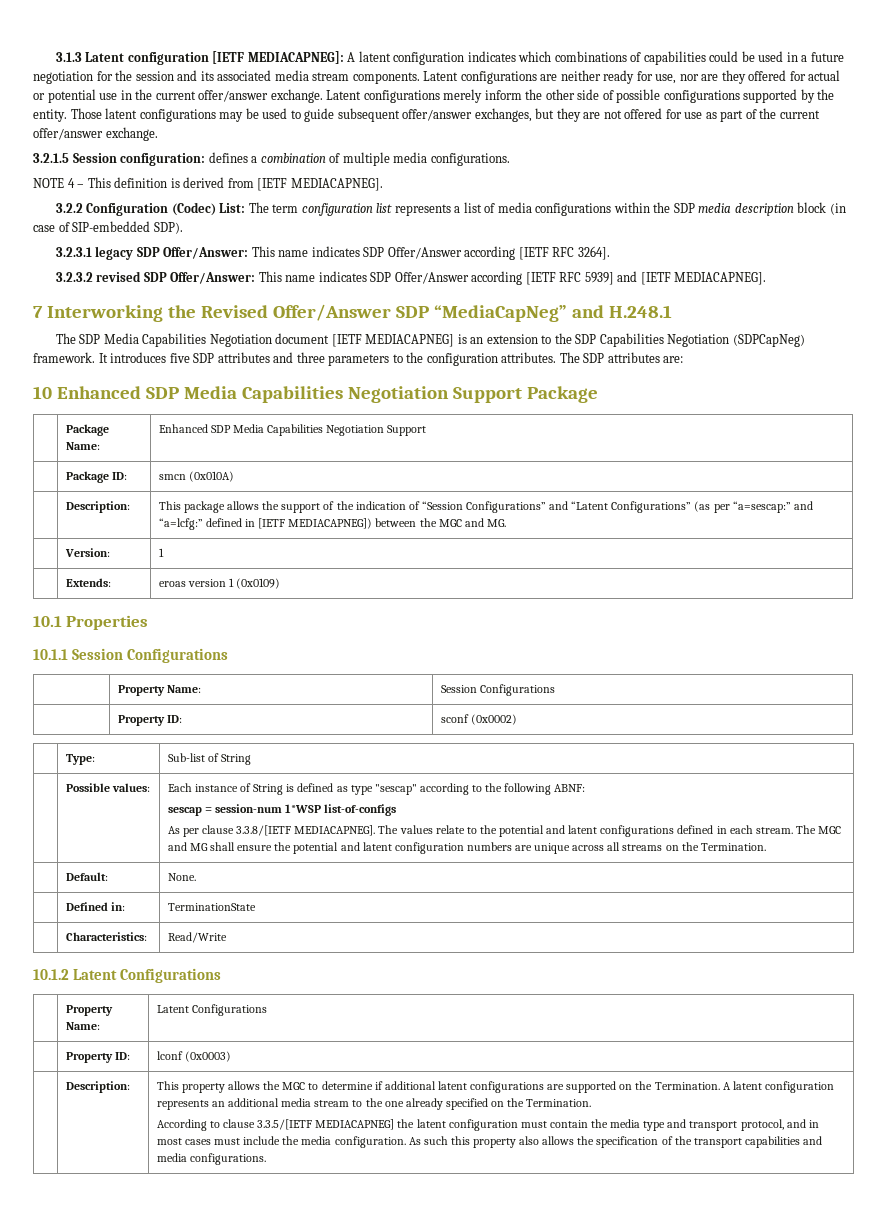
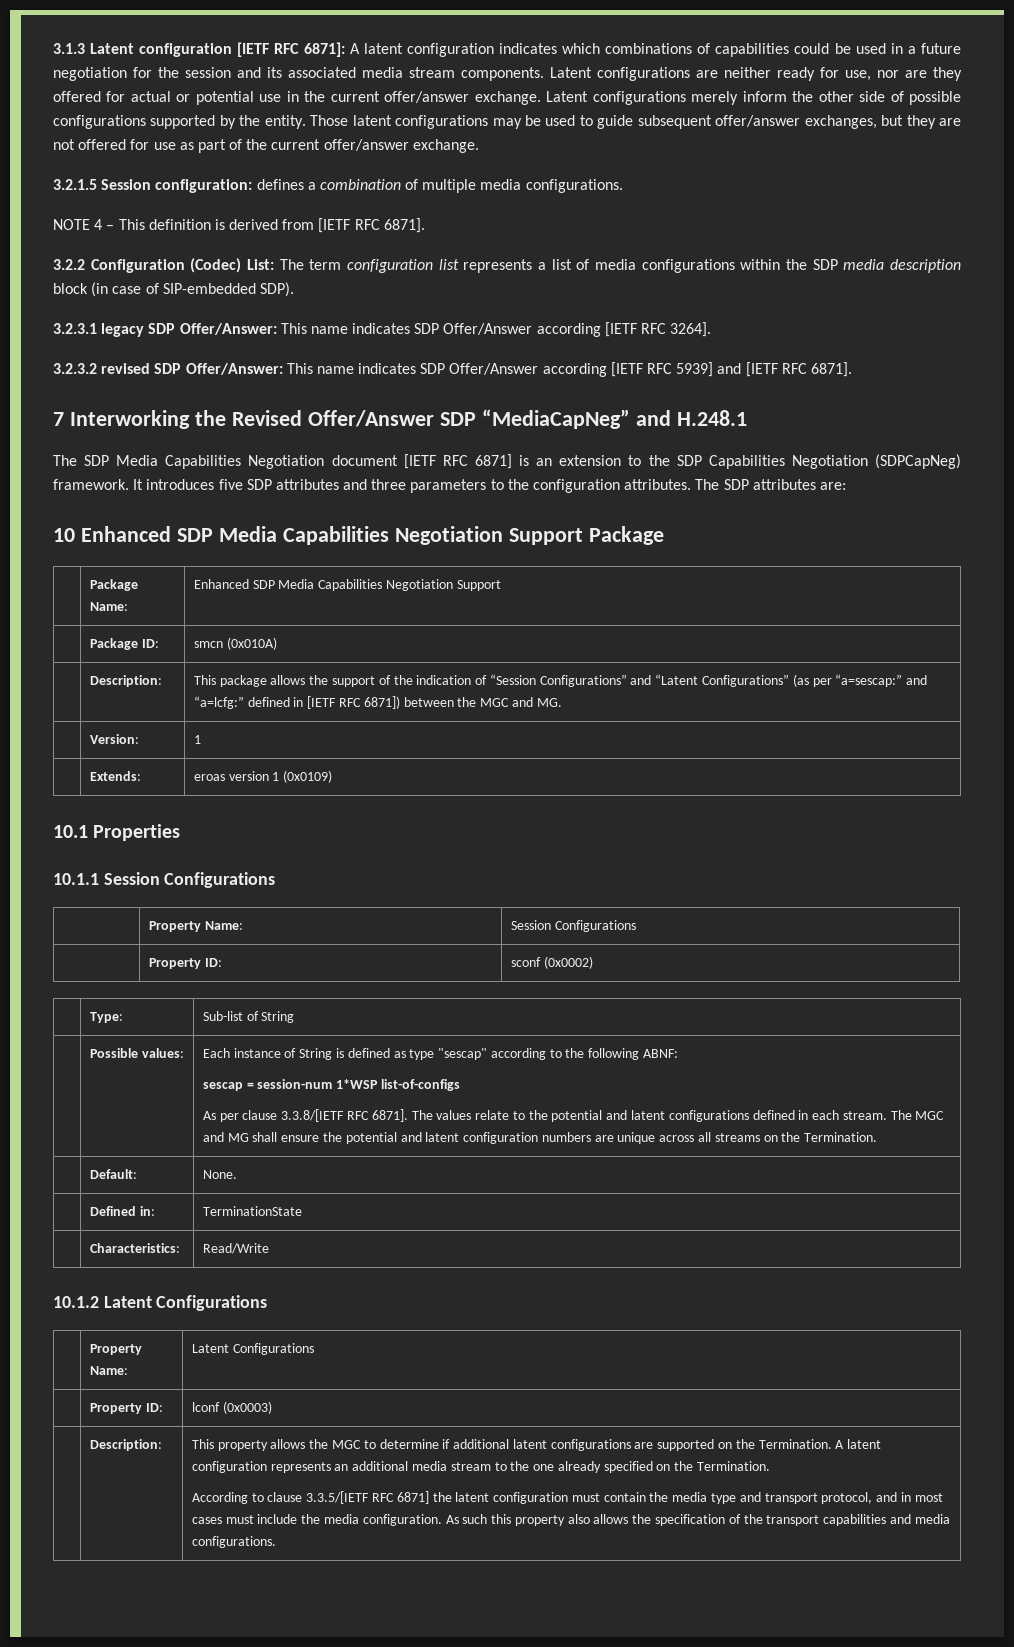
- 3.1.3 Latent configuration [IETF MEDIACAPNEG]: A latent configuration indicates which combinations of capabilities could be used in a future negotiation for the session and its associated media stream components.
+ 3.1.3 Latent configuration [IETF RFC 6871]: A latent configuration indicates which combinations of capabilities could be used in a future negotiation for the session and its associated media stream components.
- NOTE 4 – This definition is derived from [IETF MEDIACAPNEG].
+ NOTE 4 – This definition is derived from [IETF RFC 6871].
- 3.2.3.2 revised SDP Offer/Answer: This name indicates SDP Offer/Answer according [IETF RFC 5939] and [IETF MEDIACAPNEG].
+ 3.2.3.2 revised SDP Offer/Answer: This name indicates SDP Offer/Answer according [IETF RFC 5939] and [IETF RFC 6871].
- The SDP Media Capabilities Negotiation document [IETF MEDIACAPNEG] is an extension to the SDP Capabilities Negotiation (SDPCapNeg) framework.
+ The SDP Media Capabilities Negotiation document [IETF RFC 6871] is an extension to the SDP Capabilities Negotiation (SDPCapNeg) framework.
- | Description: | This package allows the support of the indication of “Session Configurations” and “Latent Configurations” (as per “a=sescap:” and “a=lcfg:” defined in [IETF MEDIACAPNEG]) between the MGC and MG.
+ | Description: | This package allows the support of the indication of “Session Configurations” and “Latent Configurations” (as per “a=sescap:” and “a=lcfg:” defined in [IETF RFC 6871]) between the MGC and MG.
- As per clause 3.3.8/[IETF MEDIACAPNEG].
+ As per clause 3.3.8/[IETF RFC 6871].
- According to clause 3.3.5/[IETF MEDIACAPNEG] the latent configuration must contain the media type and transport protocol, and in most cases must include the media configuration.
+ According to clause 3.3.5/[IETF RFC 6871] the latent configuration must contain the media type and transport protocol, and in most cases must include the media configuration.

